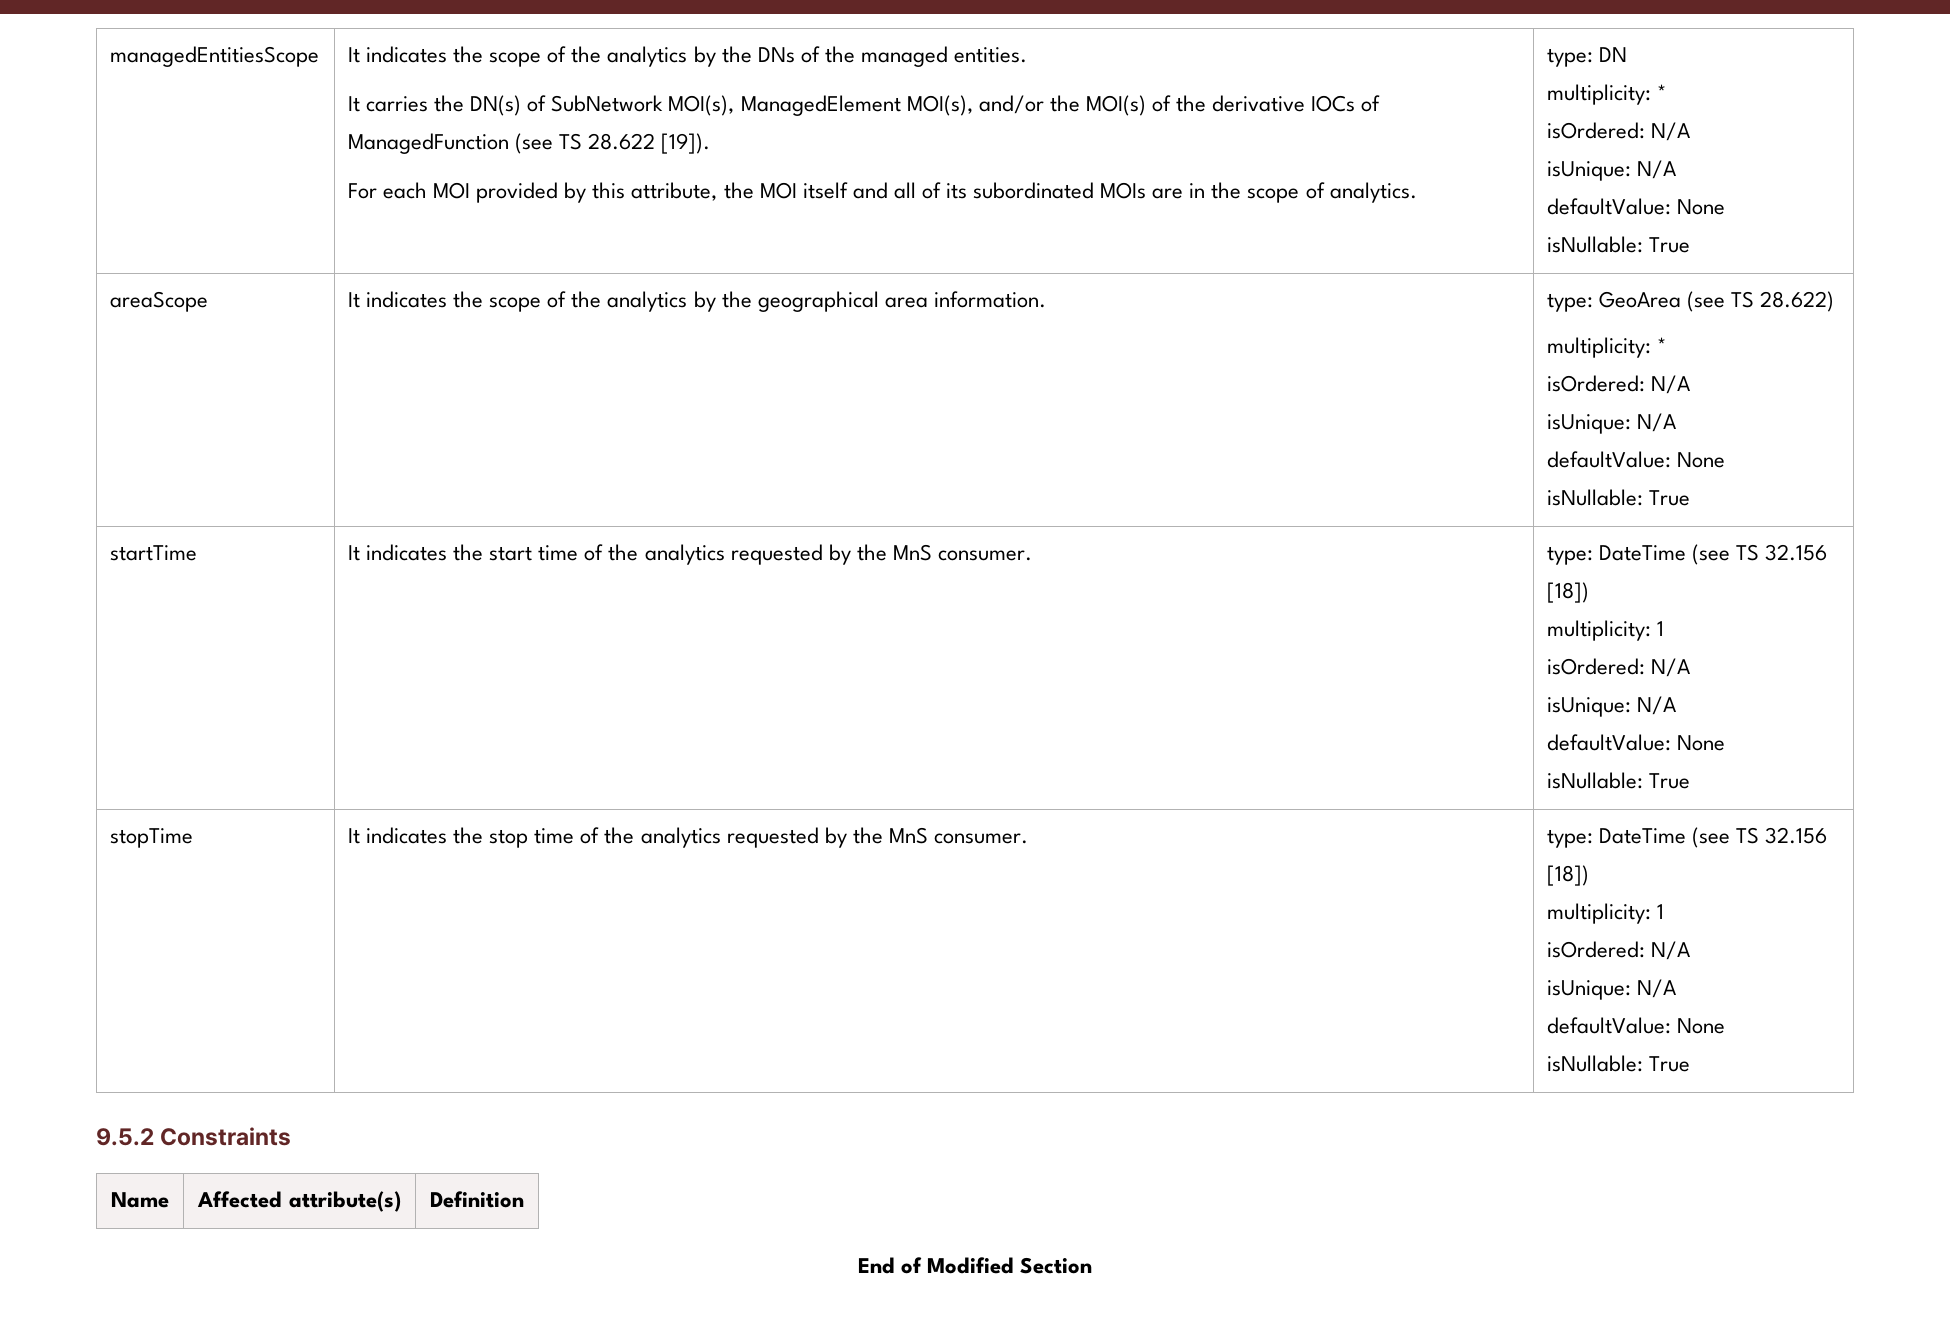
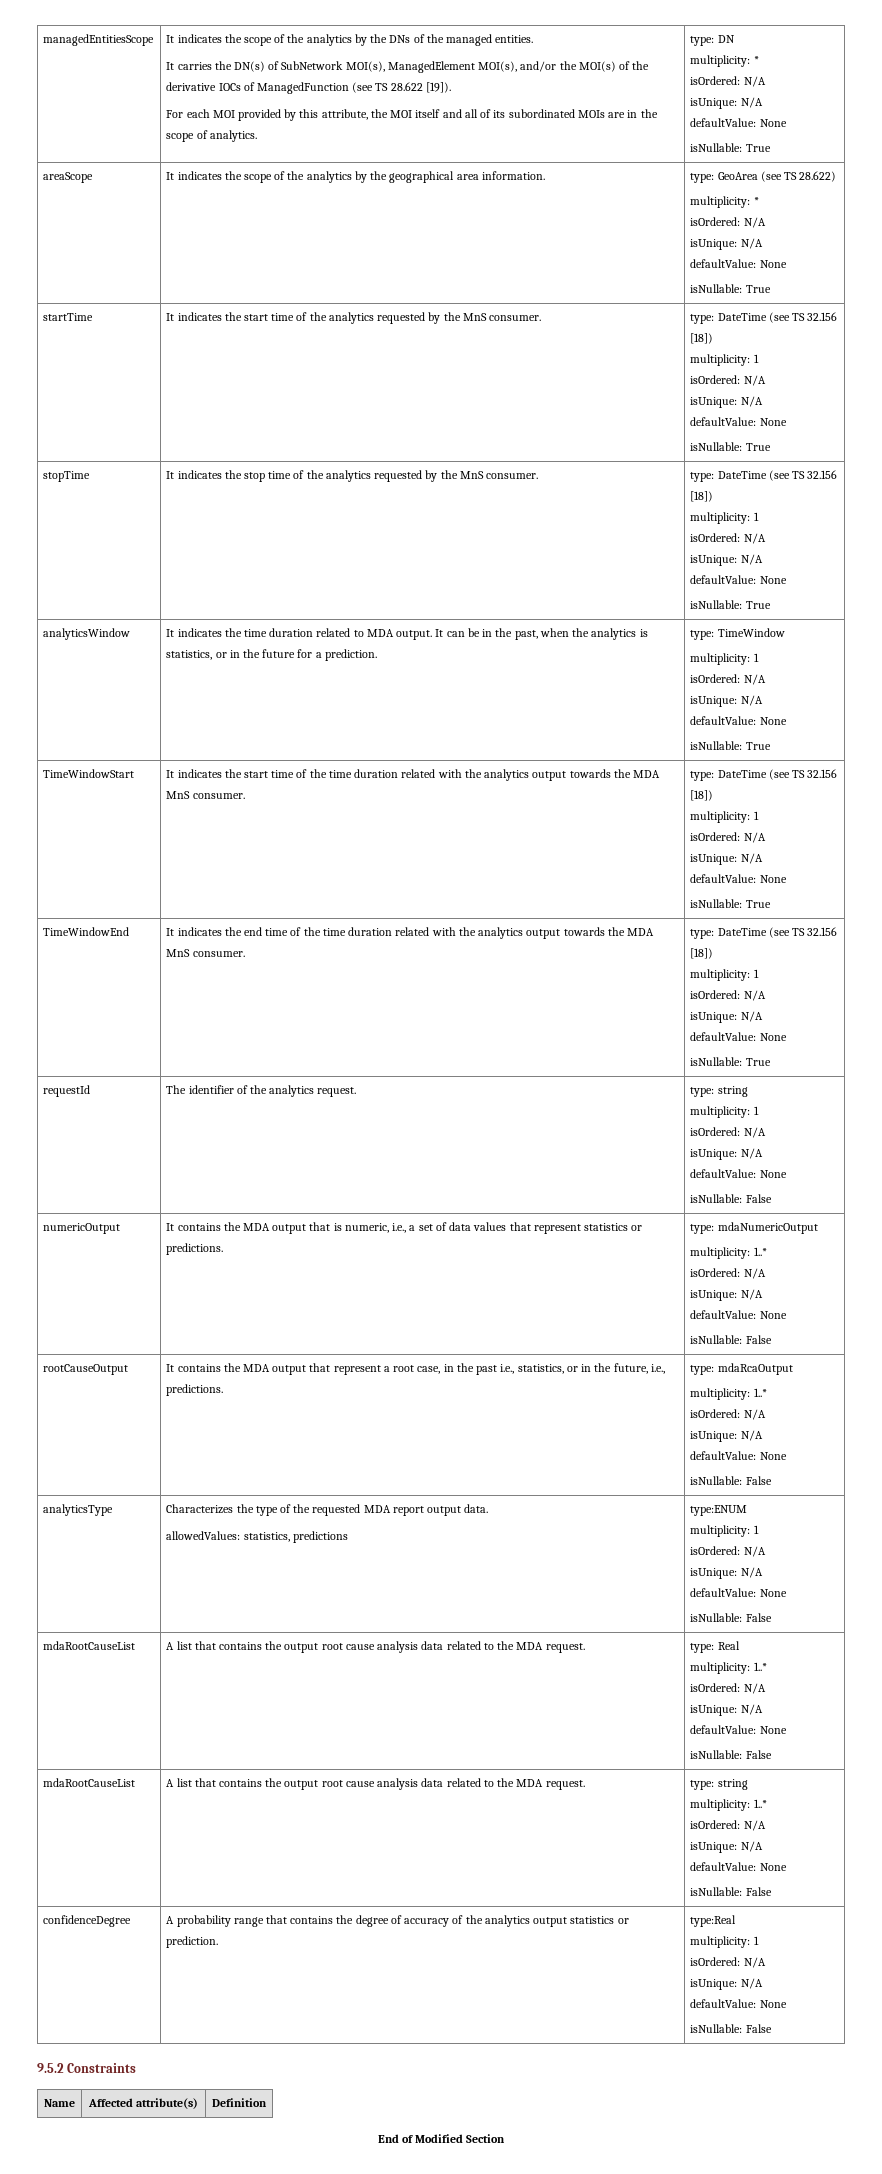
+ analyticsWindow | It indicates the time duration related to MDA output. It can be in the past, when the analytics is statistics, or in the future for a prediction. | type: TimeWindow
+ multiplicity: 1
+ isOrdered: N/A
+ isUnique: N/A
+ defaultValue: None
+ isNullable: True
+ TimeWindowStart | It indicates the start time of the time duration related with the analytics output towards the MDA MnS consumer. | type: DateTime (see TS 32.156 [18])
+ multiplicity: 1
+ isOrdered: N/A
+ isUnique: N/A
+ defaultValue: None
+ isNullable: True
+ TimeWindowEnd | It indicates the end time of the time duration related with the analytics output towards the MDA MnS consumer. | type: DateTime (see TS 32.156 [18])
+ multiplicity: 1
+ isOrdered: N/A
+ isUnique: N/A
+ defaultValue: None
+ isNullable: True
+ requestId | The identifier of the analytics request. | type: string
+ multiplicity: 1
+ isOrdered: N/A
+ isUnique: N/A
+ defaultValue: None
+ isNullable: False
+ numericOutput | It contains the MDA output that is numeric, i.e., a set of data values that represent statistics or predictions. | type: mdaNumericOutput
+ multiplicity: 1..*
+ isOrdered: N/A
+ isUnique: N/A
+ defaultValue: None
+ isNullable: False
+ rootCauseOutput | It contains the MDA output that represent a root case, in the past i.e., statistics, or in the future, i.e., predictions. | type: mdaRcaOutput
+ multiplicity: 1..*
+ isOrdered: N/A
+ isUnique: N/A
+ defaultValue: None
+ isNullable: False
+ analyticsType | Characterizes the type of the requested MDA report output data.
+ allowedValues: statistics, predictions | type:ENUM
+ multiplicity: 1
+ isOrdered: N/A
+ isUnique: N/A
+ defaultValue: None
+ isNullable: False
+ mdaRootCauseList | A list that contains the output root cause analysis data related to the MDA request. | type: Real
+ multiplicity: 1..*
+ isOrdered: N/A
+ isUnique: N/A
+ defaultValue: None
+ isNullable: False
+ mdaRootCauseList | A list that contains the output root cause analysis data related to the MDA request. | type: string
+ multiplicity: 1..*
+ isOrdered: N/A
+ isUnique: N/A
+ defaultValue: None
+ isNullable: False
+ confidenceDegree | A probability range that contains the degree of accuracy of the analytics output statistics or prediction. | type:Real
+ multiplicity: 1
+ isOrdered: N/A
+ isUnique: N/A
+ defaultValue: None
+ isNullable: False

